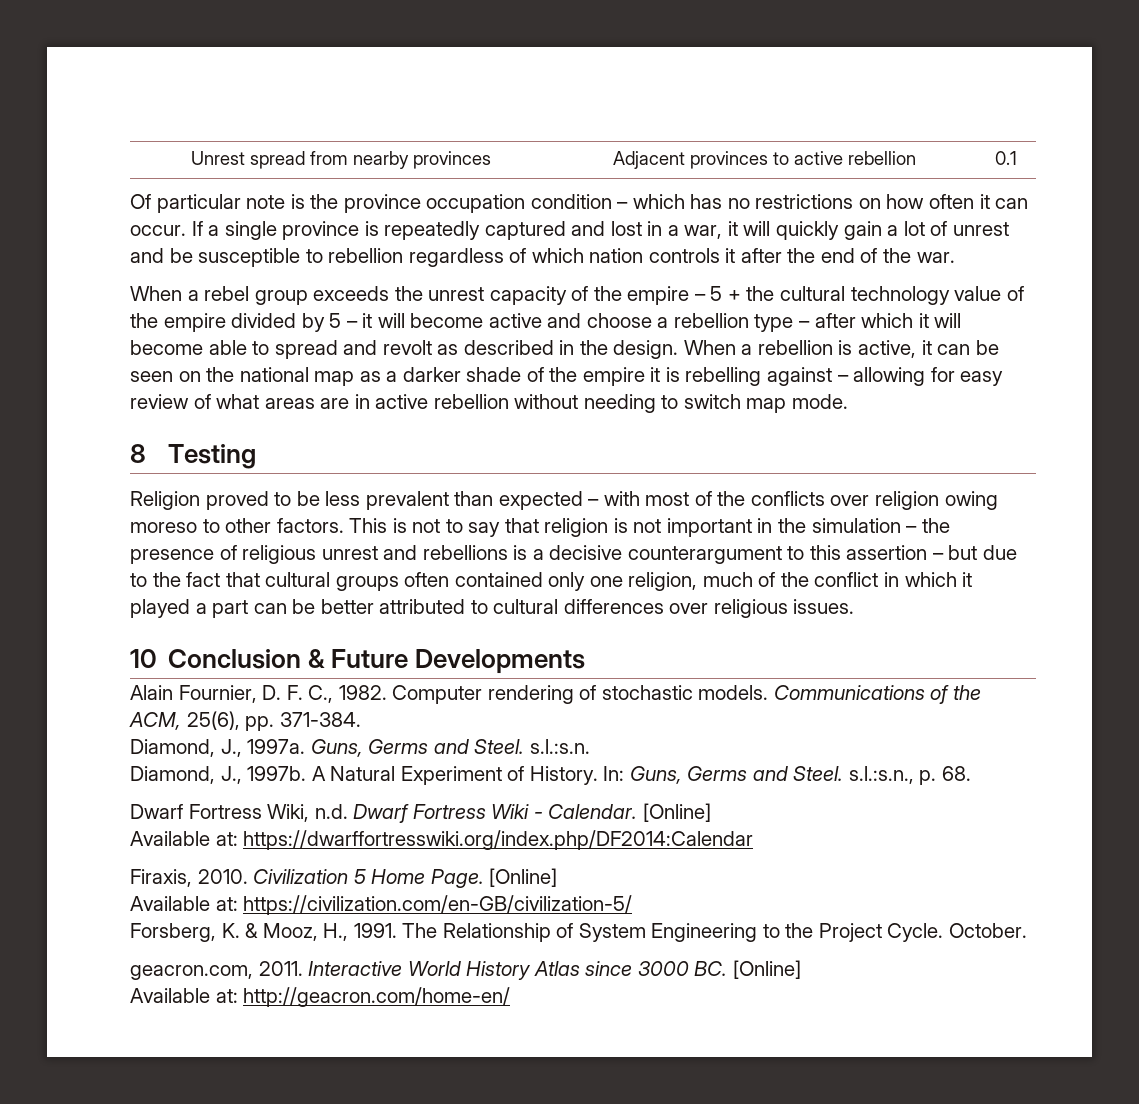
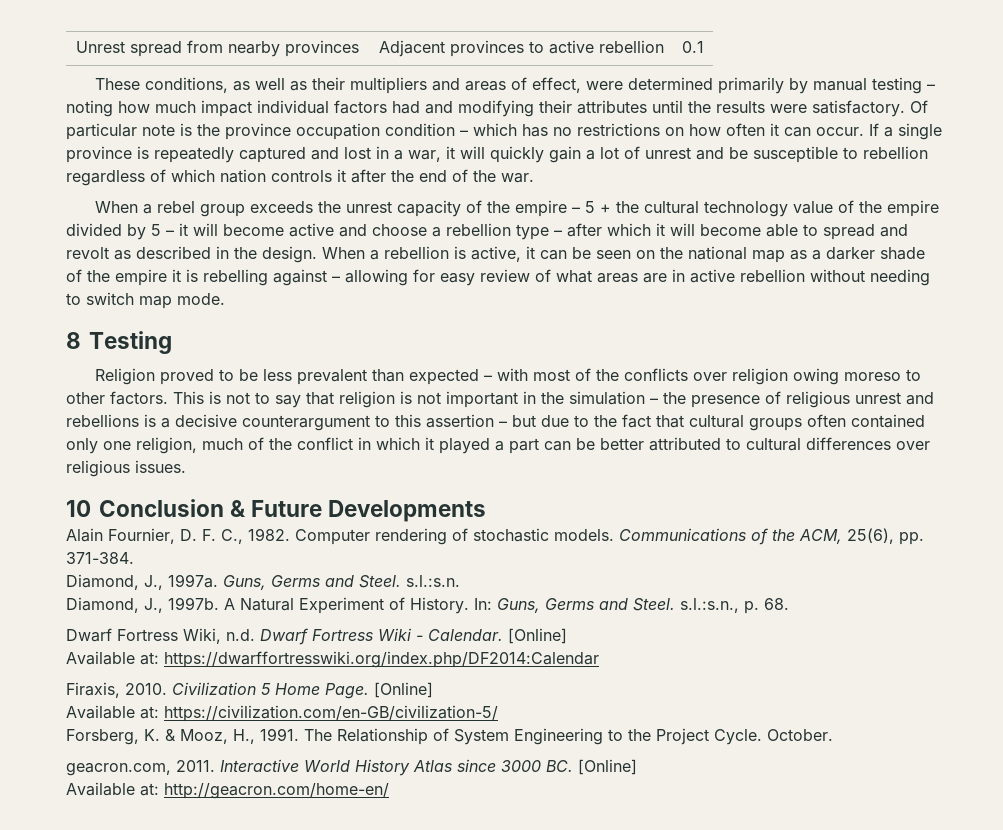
+ These conditions, as well as their multipliers and areas of effect, were determined primarily by manual testing – noting how much impact individual factors had and modifying their attributes until the results were satisfactory.

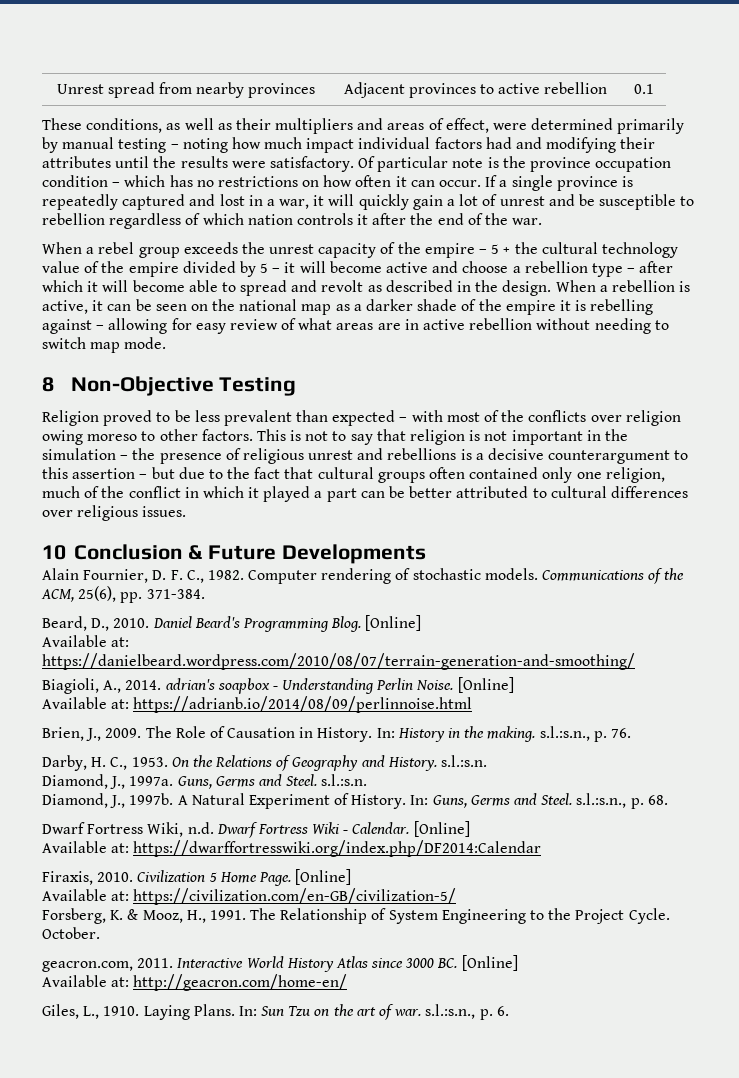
- 8 Testing
+ 8 Non-Objective Testing
+ Beard, D., 2010. Daniel Beard's Programming Blog. [Online]
+ Available at: https://danielbeard.wordpress.com/2010/08/07/terrain-generation-and-smoothing/
+ Biagioli, A., 2014. adrian's soapbox - Understanding Perlin Noise. [Online]
+ Available at: https://adrianb.io/2014/08/09/perlinnoise.html
+ Brien, J., 2009. The Role of Causation in History. In: History in the making. s.l.:s.n., p. 76.
+ Darby, H. C., 1953. On the Relations of Geography and History. s.l.:s.n.
+ Giles, L., 1910. Laying Plans. In: Sun Tzu on the art of war. s.l.:s.n., p. 6.

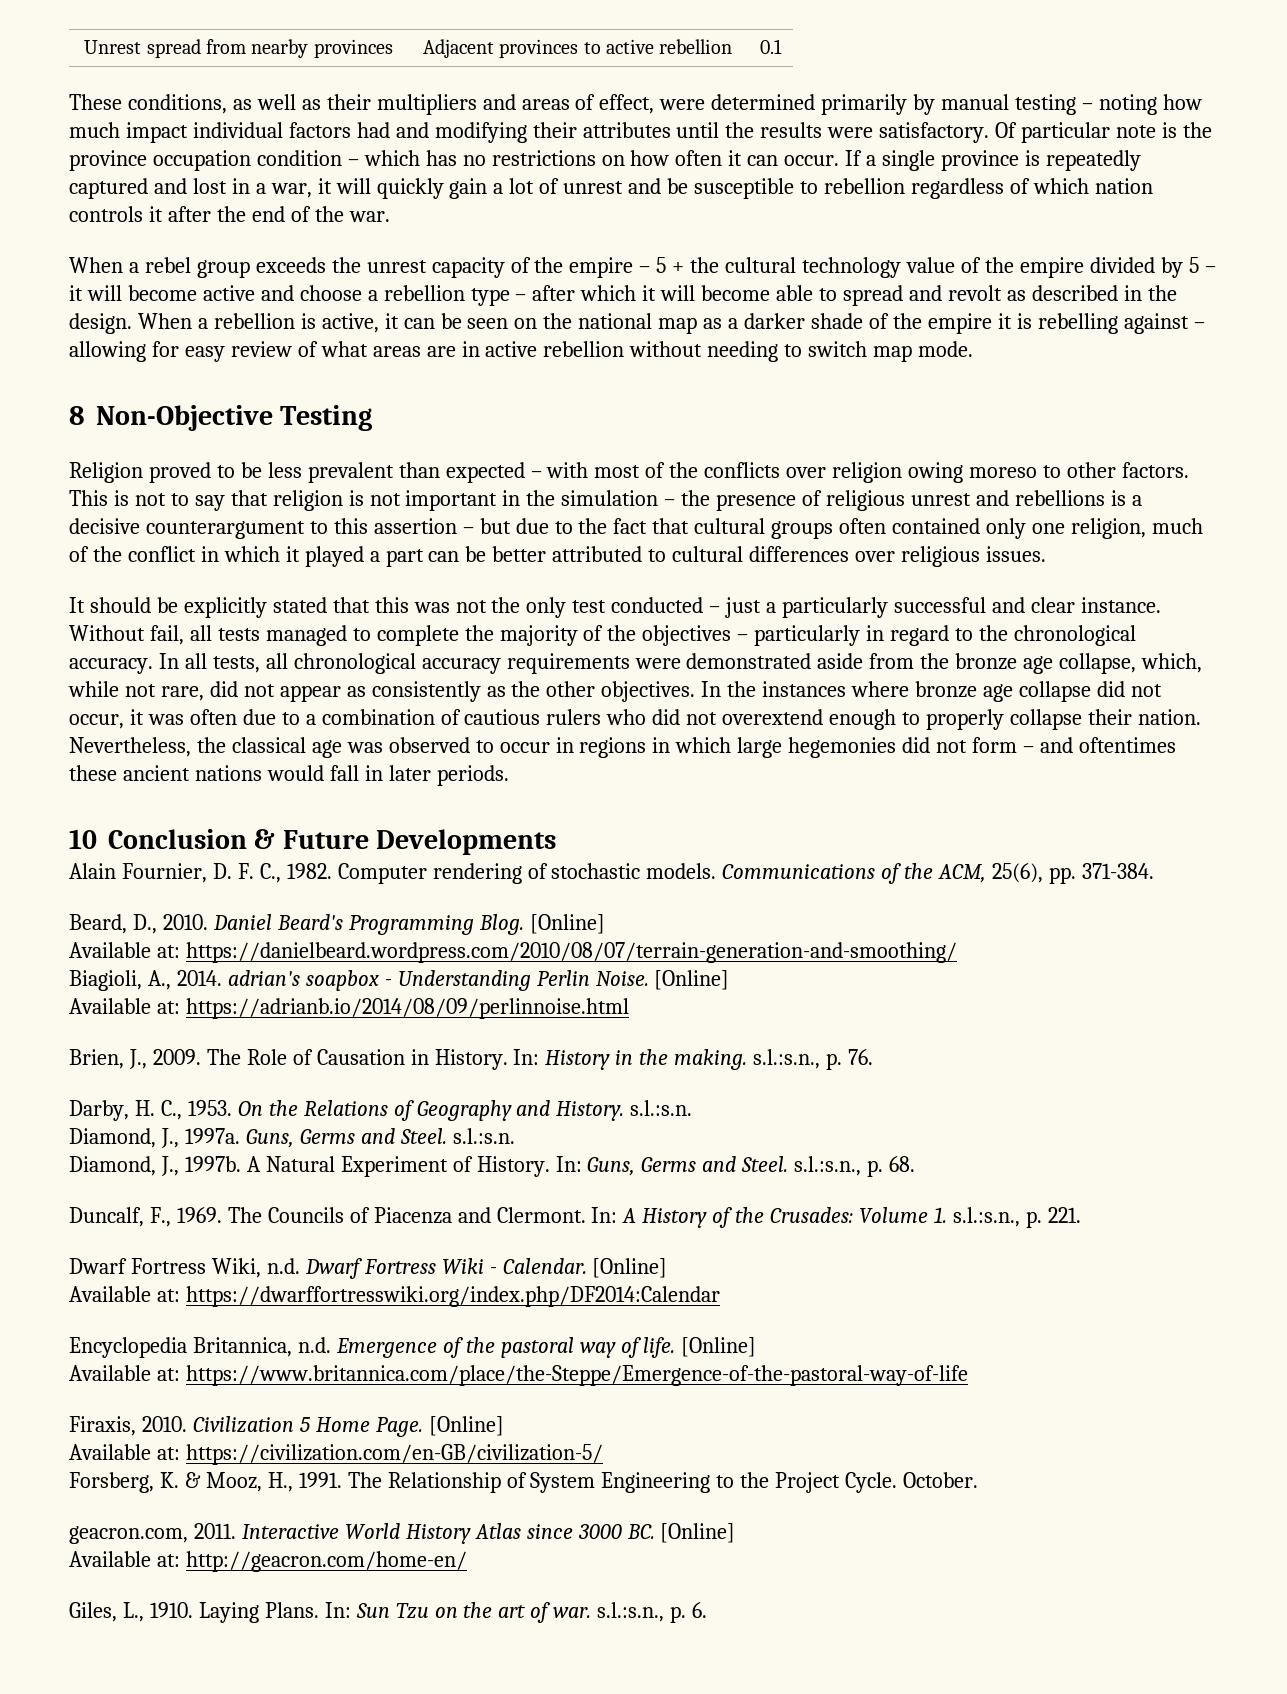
+ It should be explicitly stated that this was not the only test conducted – just a particularly successful and clear instance. Without fail, all tests managed to complete the majority of the objectives – particularly in regard to the chronological accuracy. In all tests, all chronological accuracy requirements were demonstrated aside from the bronze age collapse, which, while not rare, did not appear as consistently as the other objectives. In the instances where bronze age collapse did not occur, it was often due to a combination of cautious rulers who did not overextend enough to properly collapse their nation. Nevertheless, the classical age was observed to occur in regions in which large hegemonies did not form – and oftentimes these ancient nations would fall in later periods.
+ Duncalf, F., 1969. The Councils of Piacenza and Clermont. In: A History of the Crusades: Volume 1. s.l.:s.n., p. 221.
+ Encyclopedia Britannica, n.d. Emergence of the pastoral way of life. [Online]
+ Available at: https://www.britannica.com/place/the-Steppe/Emergence-of-the-pastoral-way-of-life

